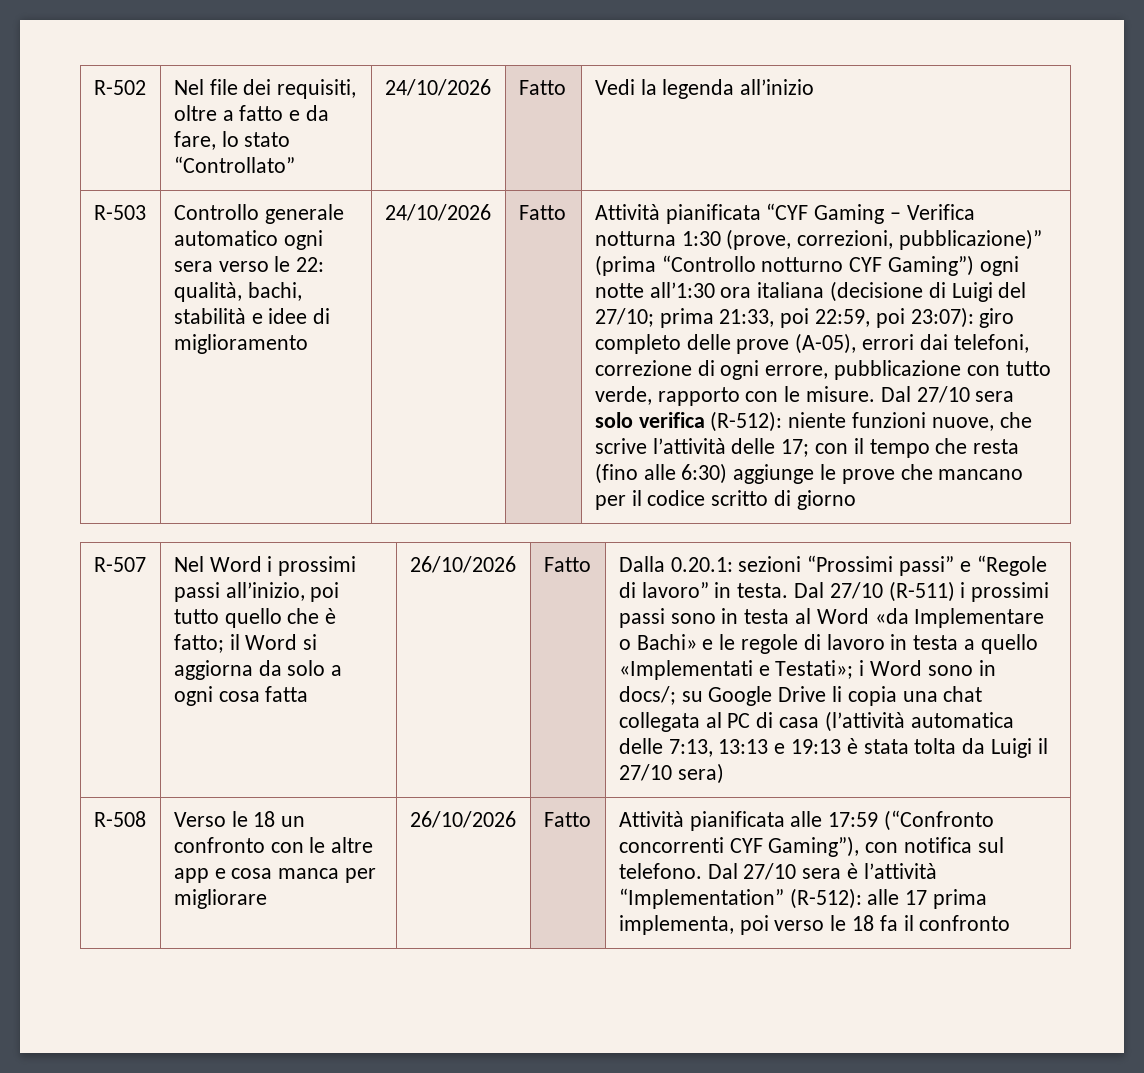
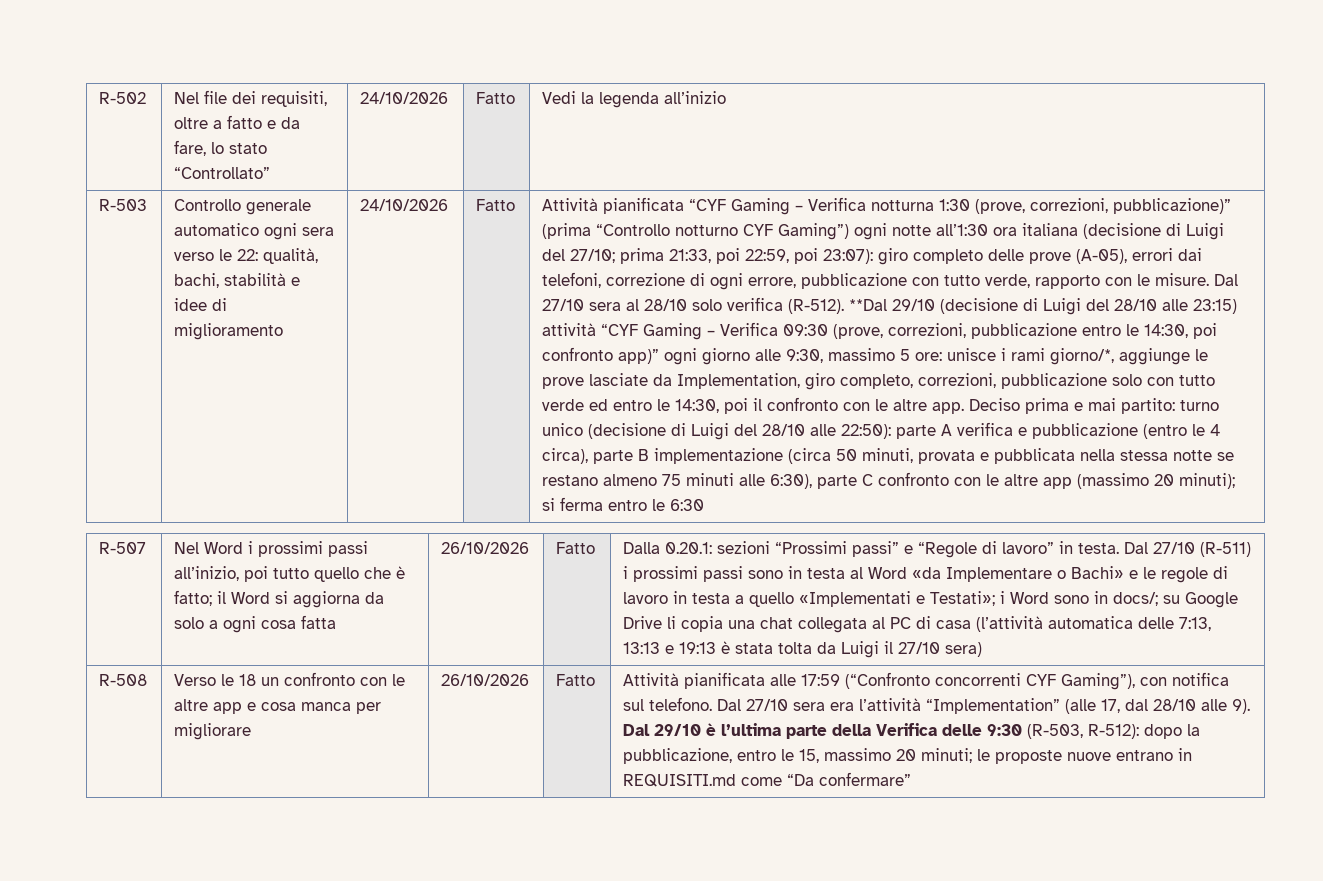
- Dal 27/10 sera solo verifica (R-512): niente funzioni nuove, che scrive l’attività delle 17; con il tempo che resta (fino alle 6:30) aggiunge le prove che mancano per il codice scritto di giorno
+ Dal 27/10 sera al 28/10 solo verifica (R-512). **Dal 29/10 (decisione di Luigi del 28/10 alle 23:15) attività “CYF Gaming – Verifica 09:30 (prove, correzioni, pubblicazione entro le 14:30, poi confronto app)” ogni giorno alle 9:30, massimo 5 ore: unisce i rami giorno/*, aggiunge le prove lasciate da Implementation, giro completo, correzioni, pubblicazione solo con tutto verde ed entro le 14:30, poi il confronto con le altre app. Deciso prima e mai partito: turno unico (decisione di Luigi del 28/10 alle 22:50): parte A verifica e pubblicazione (entro le 4 circa), parte B implementazione (circa 50 minuti, provata e pubblicata nella stessa notte se restano almeno 75 minuti alle 6:30), parte C confronto con le altre app (massimo 20 minuti); si ferma entro le 6:30
- Dal 27/10 sera è l’attività “Implementation” (R-512): alle 17 prima implementa, poi verso le 18 fa il confronto
+ Dal 27/10 sera era l’attività “Implementation” (alle 17, dal 28/10 alle 9). Dal 29/10 è l’ultima parte della Verifica delle 9:30 (R-503, R-512): dopo la pubblicazione, entro le 15, massimo 20 minuti; le proposte nuove entrano in REQUISITI.md come “Da confermare”

